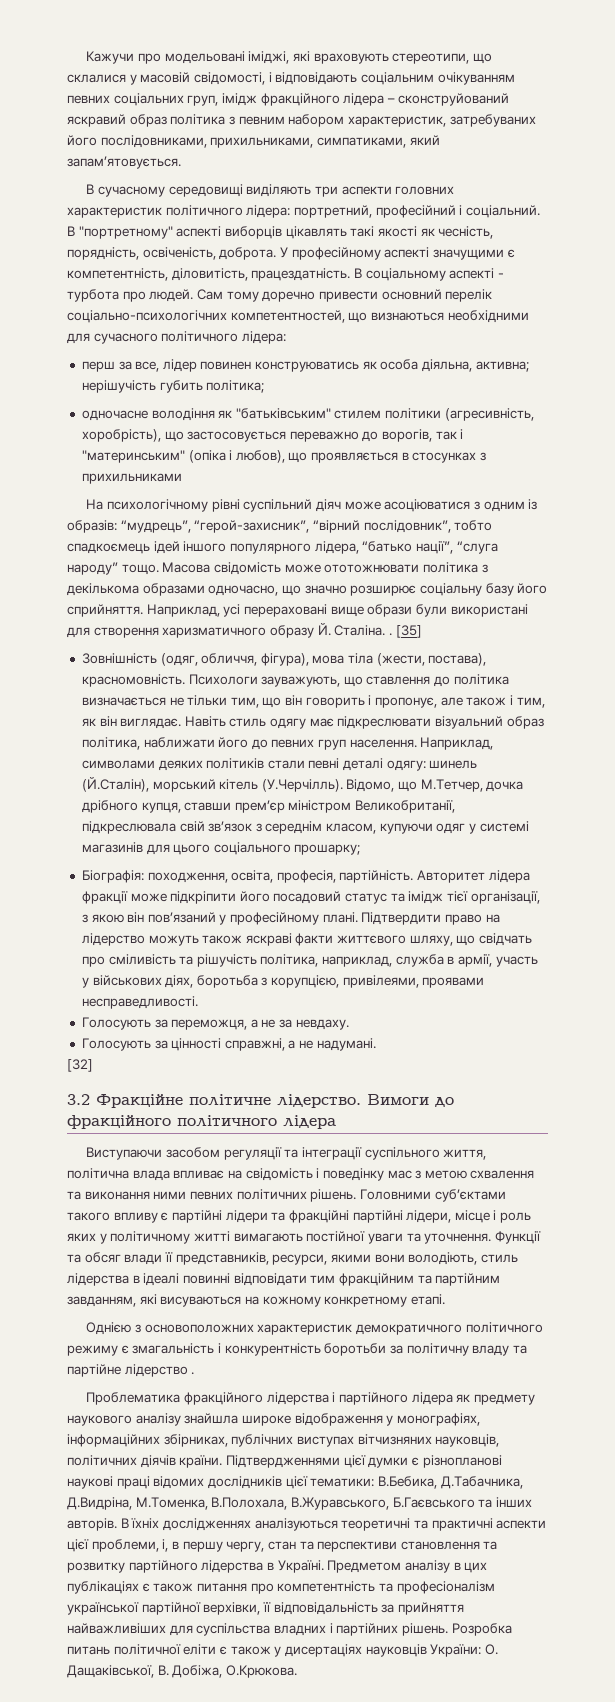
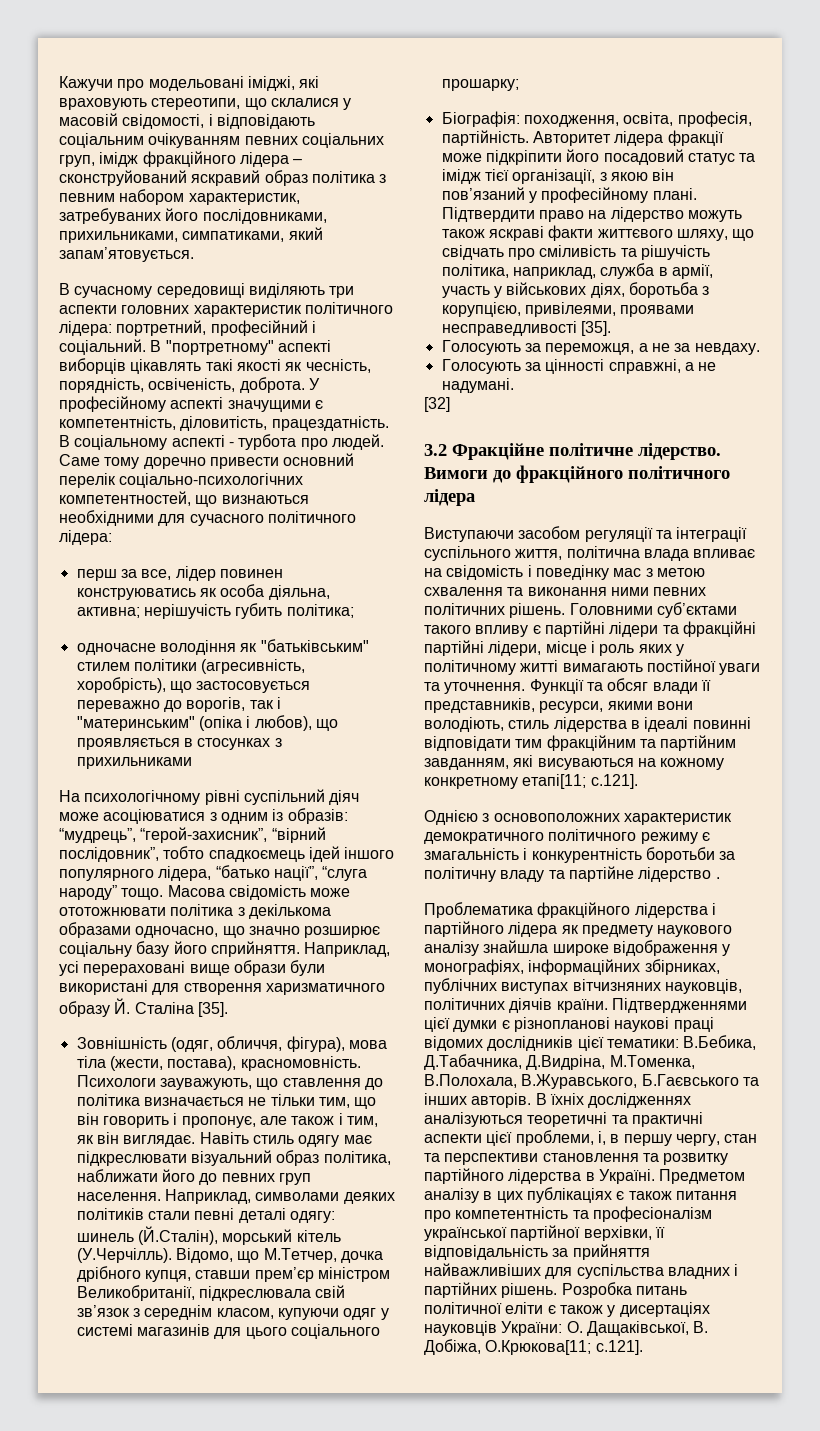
- Сам тому доречно привести основний перелік соціально-психологічних компетентностей, що визнаються необхідними для сучасного політичного лідера:
+ Саме тому доречно привести основний перелік соціально-психологічних компетентностей, що визнаються необхідними для сучасного політичного лідера:
- Наприклад, усі перераховані вище образи були використані для створення харизматичного образу Й. Сталіна. . [35]
+ Наприклад, усі перераховані вище образи були використані для створення харизматичного образу Й. Сталіна [35].
- Підтвердити право на лідерство можуть також яскраві факти життєвого шляху, що свідчать про сміливість та рішучість політика, наприклад, служба в армії, участь у військових діях, боротьба з корупцією, привілеями, проявами несправедливості.
+ Підтвердити право на лідерство можуть також яскраві факти життєвого шляху, що свідчать про сміливість та рішучість політика, наприклад, служба в армії, участь у військових діях, боротьба з корупцією, привілеями, проявами несправедливості [35].
- Функції та обсяг влади її представників, ресурси, якими вони володіють, стиль лідерства в ідеалі повинні відповідати тим фракційним та партійним завданням, які висуваються на кожному конкретному етапі.
+ Функції та обсяг влади її представників, ресурси, якими вони володіють, стиль лідерства в ідеалі повинні відповідати тим фракційним та партійним завданням, які висуваються на кожному конкретному етапі[11; с.121].
- Розробка питань політичної еліти є також у дисертаціях науковців України: О. Дащаківської, В. Добіжа, О.Крюкова.
+ Розробка питань політичної еліти є також у дисертаціях науковців України: О. Дащаківської, В. Добіжа, О.Крюкова[11; с.121].

